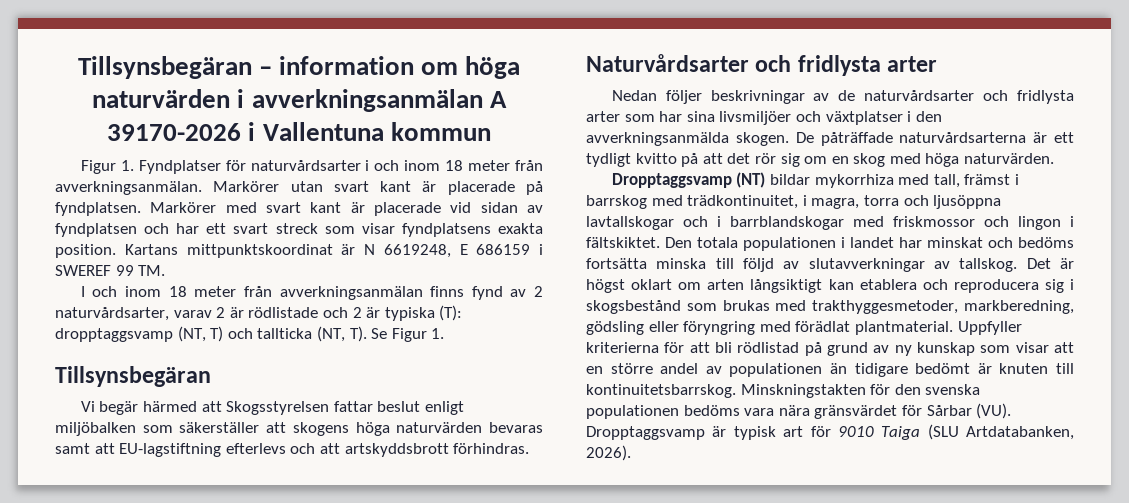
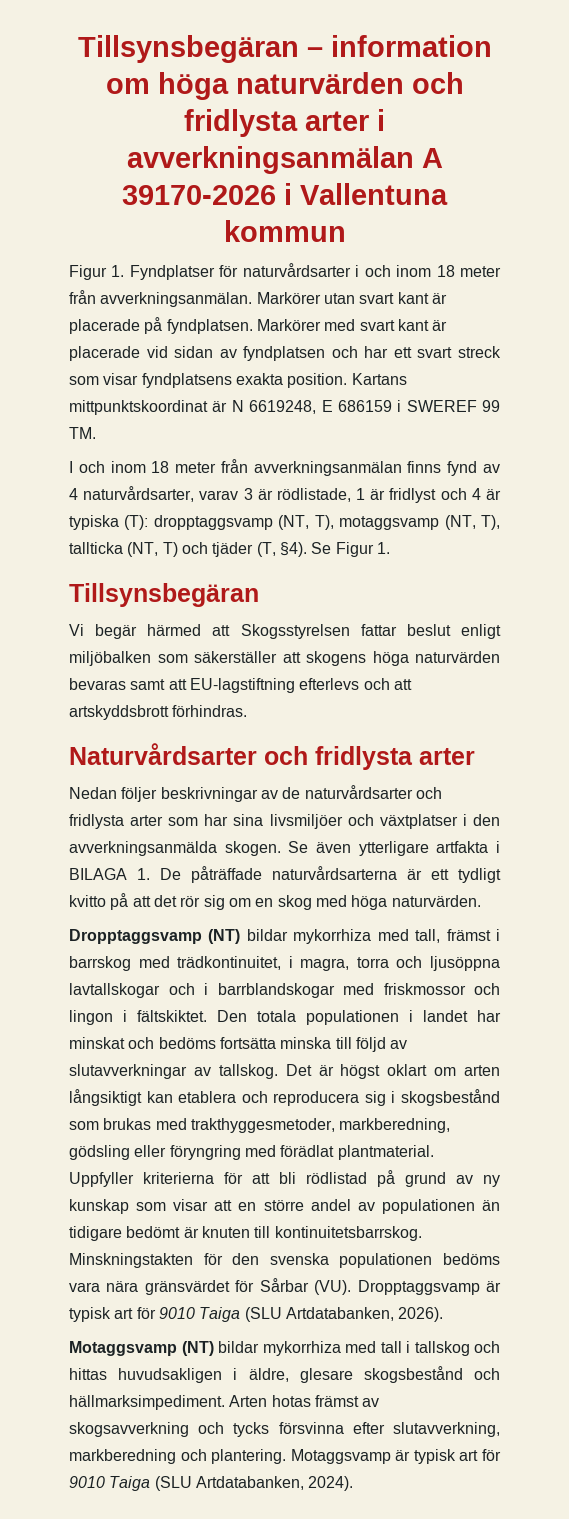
- Tillsynsbegäran – information om höga naturvärden i avverkningsanmälan A 39170-2026 i Vallentuna kommun
+ Tillsynsbegäran – information om höga naturvärden och fridlysta arter i avverkningsanmälan A 39170-2026 i Vallentuna kommun
- I och inom 18 meter från avverkningsanmälan finns fynd av 2 naturvårdsarter, varav 2 är rödlistade och 2 är typiska (T): dropptaggsvamp (NT, T) och tallticka (NT, T). Se Figur 1.
+ I och inom 18 meter från avverkningsanmälan finns fynd av 4 naturvårdsarter, varav 3 är rödlistade, 1 är fridlyst och 4 är typiska (T): dropptaggsvamp (NT, T), motaggsvamp (NT, T), tallticka (NT, T) och tjäder (T, §4). Se Figur 1.
- De påträffade naturvårdsarterna är ett tydligt kvitto på att det rör sig om en skog med höga naturvärden.
+ Se även ytterligare artfakta i BILAGA 1. De påträffade naturvårdsarterna är ett tydligt kvitto på att det rör sig om en skog med höga naturvärden.
+ Motaggsvamp (NT) bildar mykorrhiza med tall i tallskog och hittas huvudsakligen i äldre, glesare skogsbestånd och hällmarksimpediment. Arten hotas främst av skogsavverkning och tycks försvinna efter slutavverkning, markberedning och plantering. Motaggsvamp är typisk art för 9010 Taiga (SLU Artdatabanken, 2024).

